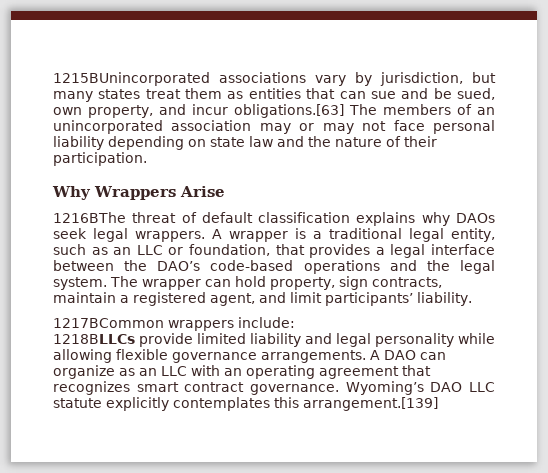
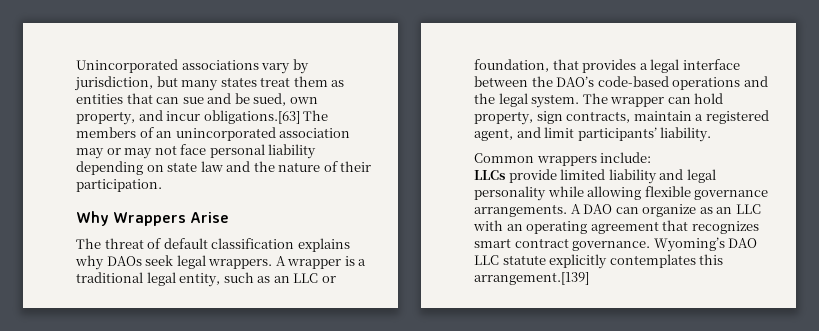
- 1215BUnincorporated associations vary by jurisdiction, but many states treat them as entities that can sue and be sued, own property, and incur obligations.[63] The members of an unincorporated association may or may not face personal liability depending on state law and the nature of their participation.
+ Unincorporated associations vary by jurisdiction, but many states treat them as entities that can sue and be sued, own property, and incur obligations.[63] The members of an unincorporated association may or may not face personal liability depending on state law and the nature of their participation.
- 1216BThe threat of default classification explains why DAOs seek legal wrappers.
+ The threat of default classification explains why DAOs seek legal wrappers.
- 1217BCommon wrappers include:
+ Common wrappers include:
- 1218BLLCs provide limited liability and legal personality while allowing flexible governance arrangements.
+ LLCs provide limited liability and legal personality while allowing flexible governance arrangements.

